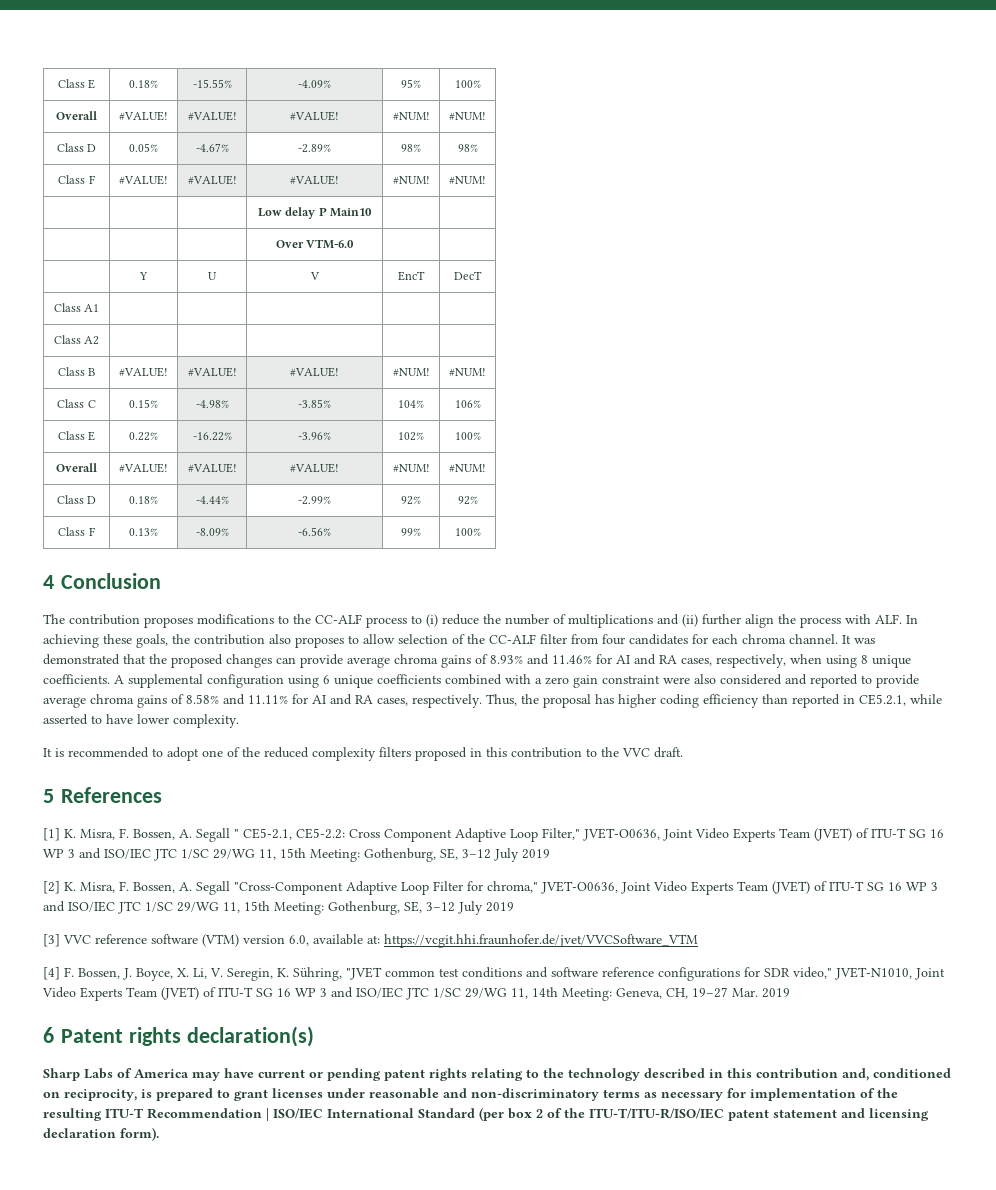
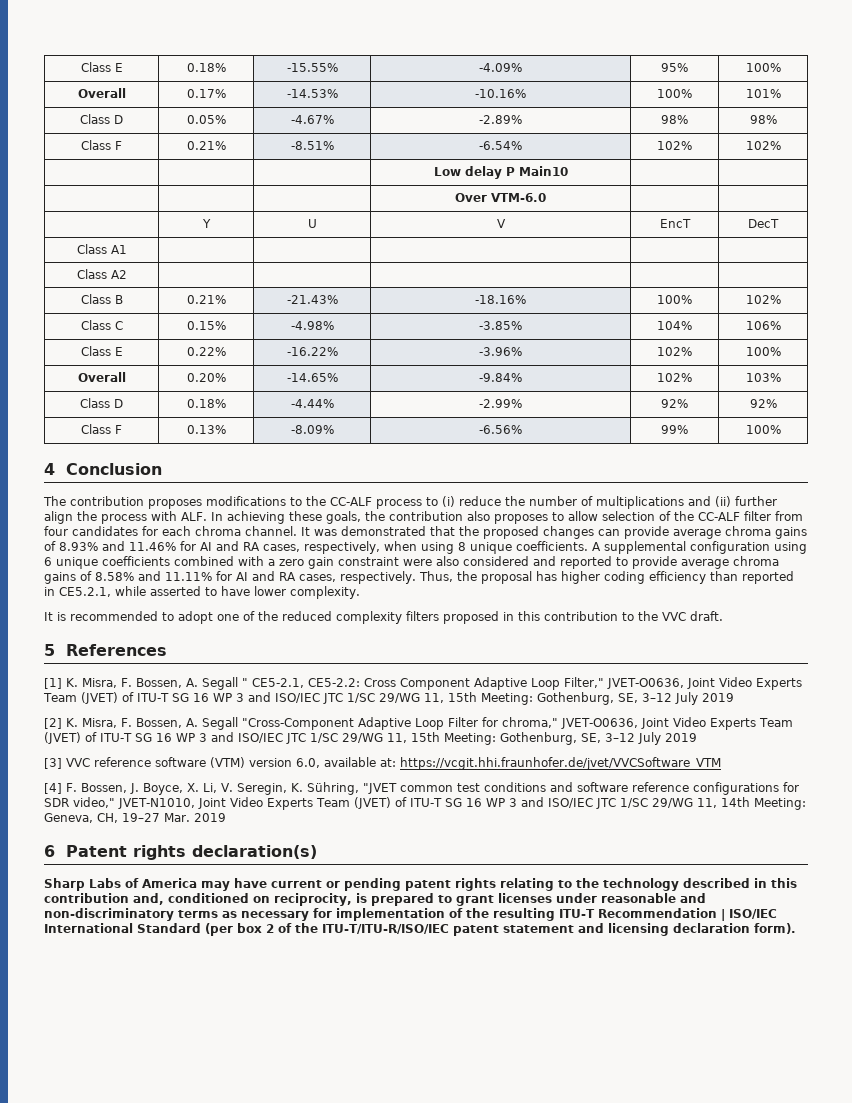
  Class E | 0.18% | -15.55% | -4.09% | 95% | 100%
- Overall | #VALUE! | #VALUE! | #VALUE! | #NUM! | #NUM!
+ Overall | 0.17% | -14.53% | -10.16% | 100% | 101%
- Class F | #VALUE! | #VALUE! | #VALUE! | #NUM! | #NUM!
+ Class F | 0.21% | -8.51% | -6.54% | 102% | 102%
- Class B | #VALUE! | #VALUE! | #VALUE! | #NUM! | #NUM!
+ Class B | 0.21% | -21.43% | -18.16% | 100% | 102%
  Class E | 0.22% | -16.22% | -3.96% | 102% | 100%
- Overall | #VALUE! | #VALUE! | #VALUE! | #NUM! | #NUM!
+ Overall | 0.20% | -14.65% | -9.84% | 102% | 103%

